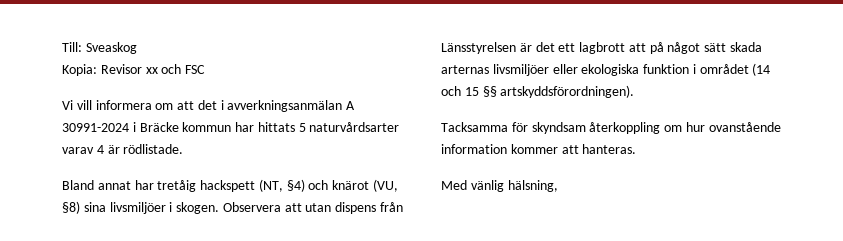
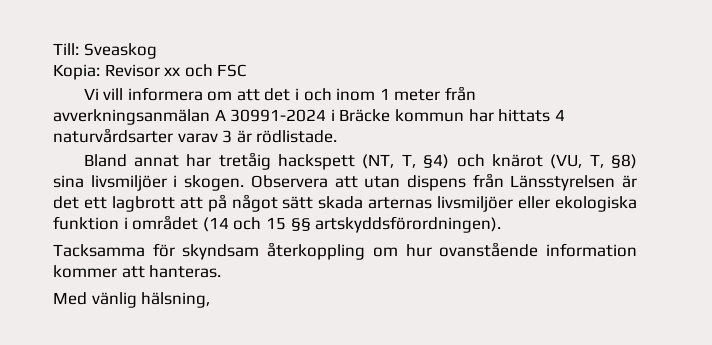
- Vi vill informera om att det i avverkningsanmälan A 30991-2024 i Bräcke kommun har hittats 5 naturvårdsarter varav 4 är rödlistade.
+ Vi vill informera om att det i och inom 1 meter från avverkningsanmälan A 30991-2024 i Bräcke kommun har hittats 4 naturvårdsarter varav 3 är rödlistade.
- Bland annat har tretåig hackspett (NT, §4) och knärot (VU, §8) sina livsmiljöer i skogen.
+ Bland annat har tretåig hackspett (NT, T, §4) och knärot (VU, T, §8) sina livsmiljöer i skogen.

